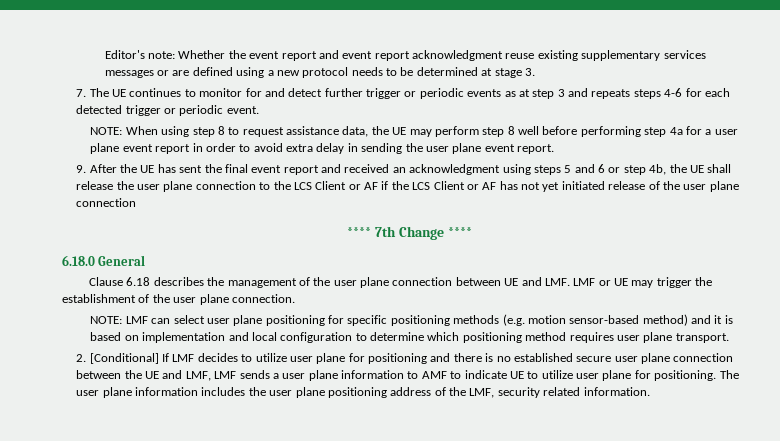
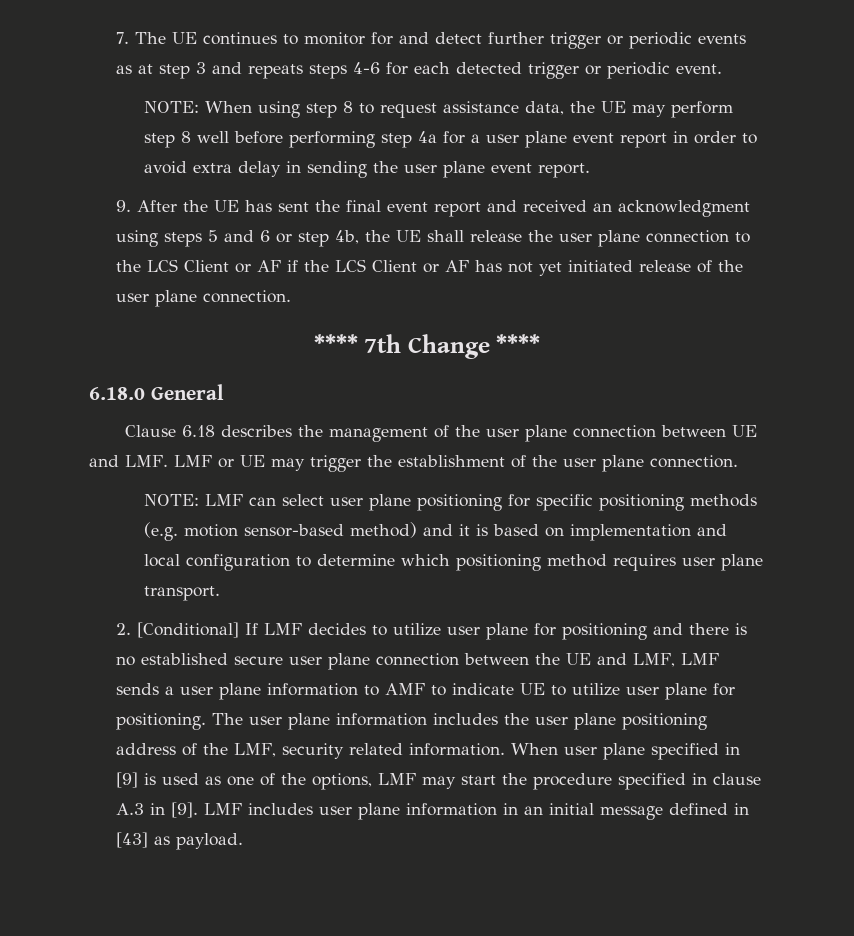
- Editor's note: Whether the event report and event report acknowledgment reuse existing supplementary services messages or are defined using a new protocol needs to be determined at stage 3.
- 9. After the UE has sent the final event report and received an acknowledgment using steps 5 and 6 or step 4b, the UE shall release the user plane connection to the LCS Client or AF if the LCS Client or AF has not yet initiated release of the user plane connection
+ 9. After the UE has sent the final event report and received an acknowledgment using steps 5 and 6 or step 4b, the UE shall release the user plane connection to the LCS Client or AF if the LCS Client or AF has not yet initiated release of the user plane connection.
+ When user plane specified in [9] is used as one of the options, LMF may start the procedure specified in clause A.3 in [9]. LMF includes user plane information in an initial message defined in [43] as payload.

